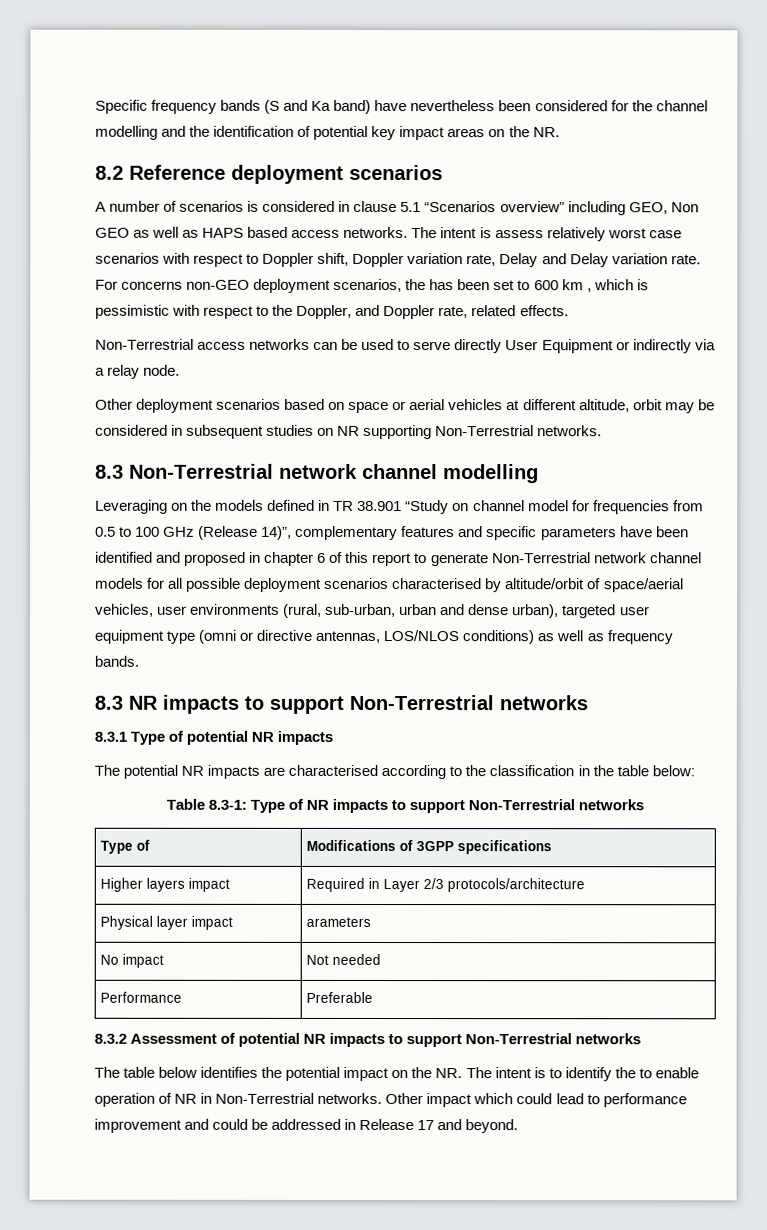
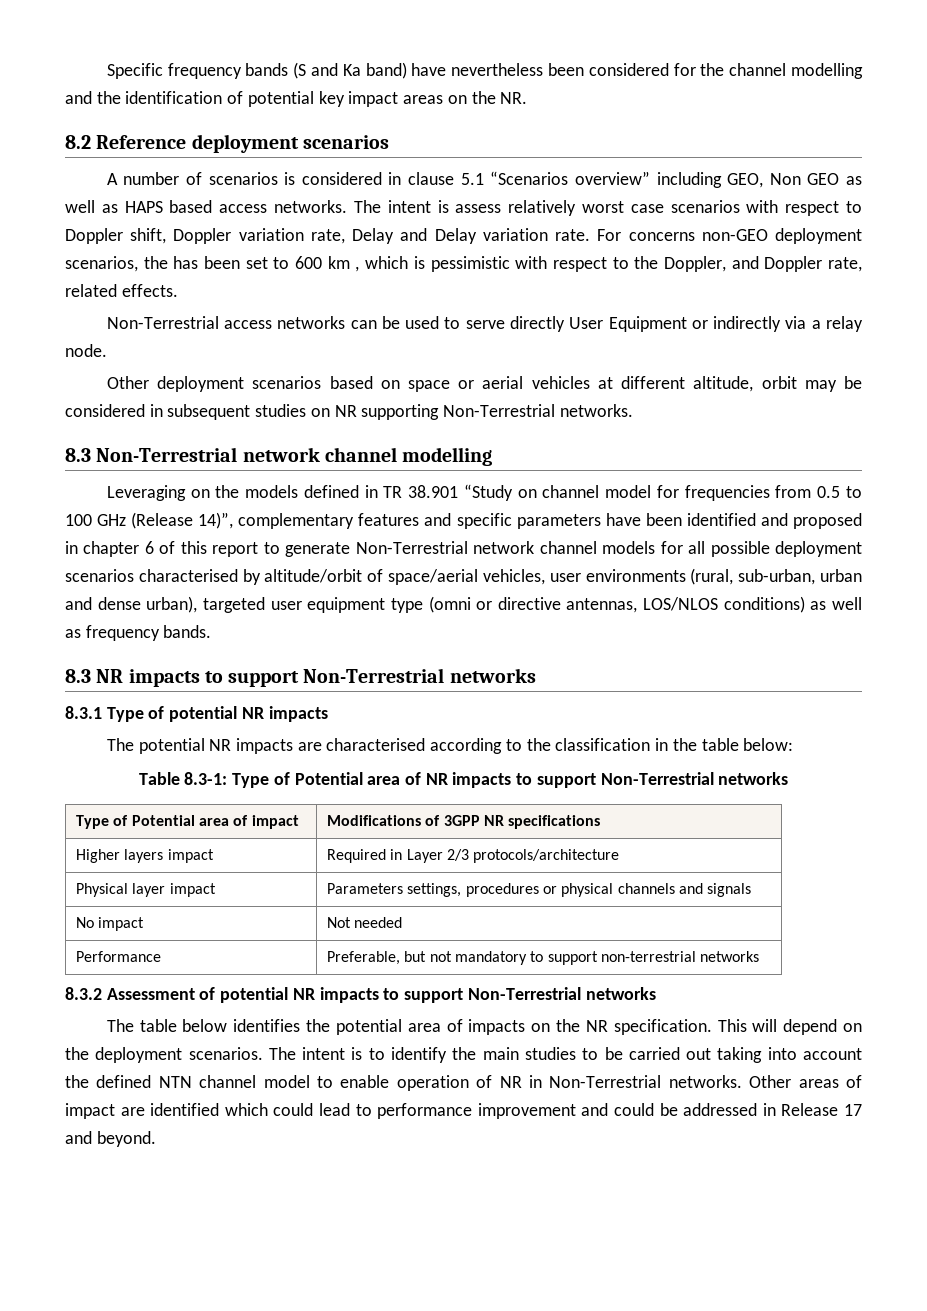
- Table 8.3-1: Type of NR impacts to support Non-Terrestrial networks
+ Table 8.3-1: Type of Potential area of NR impacts to support Non-Terrestrial networks
- Type of | Modifications of 3GPP specifications
+ Type of Potential area of impact | Modifications of 3GPP NR specifications
- Physical layer impact | arameters
+ Physical layer impact | Parameters settings, procedures or physical channels and signals
- Performance | Preferable
+ Performance | Preferable, but not mandatory to support non-terrestrial networks
- The table below identifies the potential impact on the NR. The intent is to identify the to enable operation of NR in Non-Terrestrial networks.
+ The table below identifies the potential area of impacts on the NR specification. This will depend on the deployment scenarios. The intent is to identify the main studies to be carried out taking into account the defined NTN channel model to enable operation of NR in Non-Terrestrial networks.
- Other impact which could lead to performance improvement and could be addressed in Release 17 and beyond.
+ Other areas of impact are identified which could lead to performance improvement and could be addressed in Release 17 and beyond.

